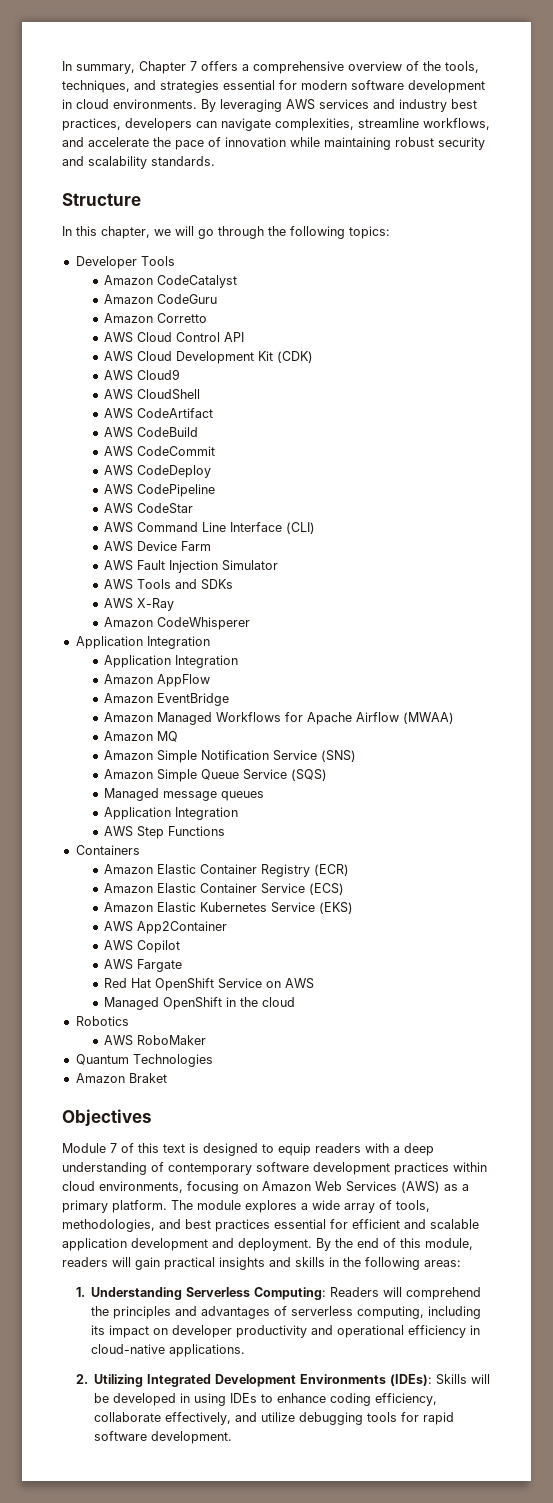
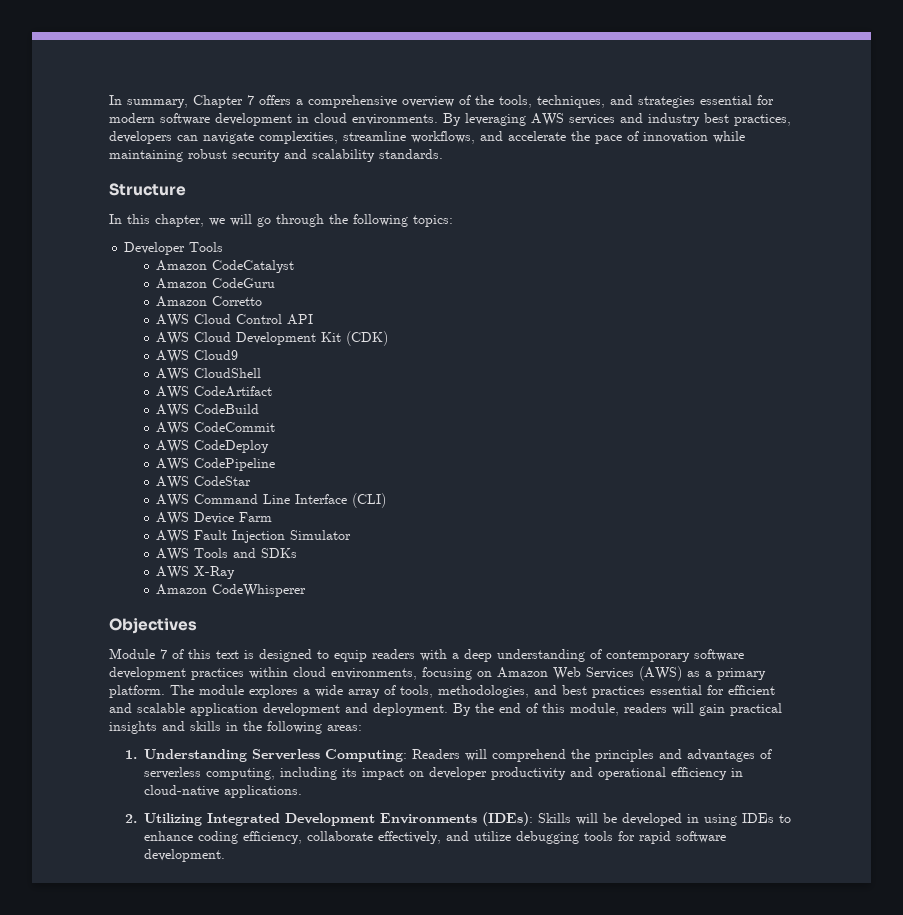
  Amazon CodeWhisperer
- Application Integration
- Application Integration
- Amazon AppFlow
- Amazon EventBridge
- Amazon Managed Workflows for Apache Airflow (MWAA)
- Amazon MQ
- Amazon Simple Notification Service (SNS)
- Amazon Simple Queue Service (SQS)
- Managed message queues
- Application Integration
- AWS Step Functions
- Containers
- Amazon Elastic Container Registry (ECR)
- Amazon Elastic Container Service (ECS)
- Amazon Elastic Kubernetes Service (EKS)
- AWS App2Container
- AWS Copilot
- AWS Fargate
- Red Hat OpenShift Service on AWS
- Managed OpenShift in the cloud
- Robotics
- AWS RoboMaker
- Quantum Technologies
- Amazon Braket

